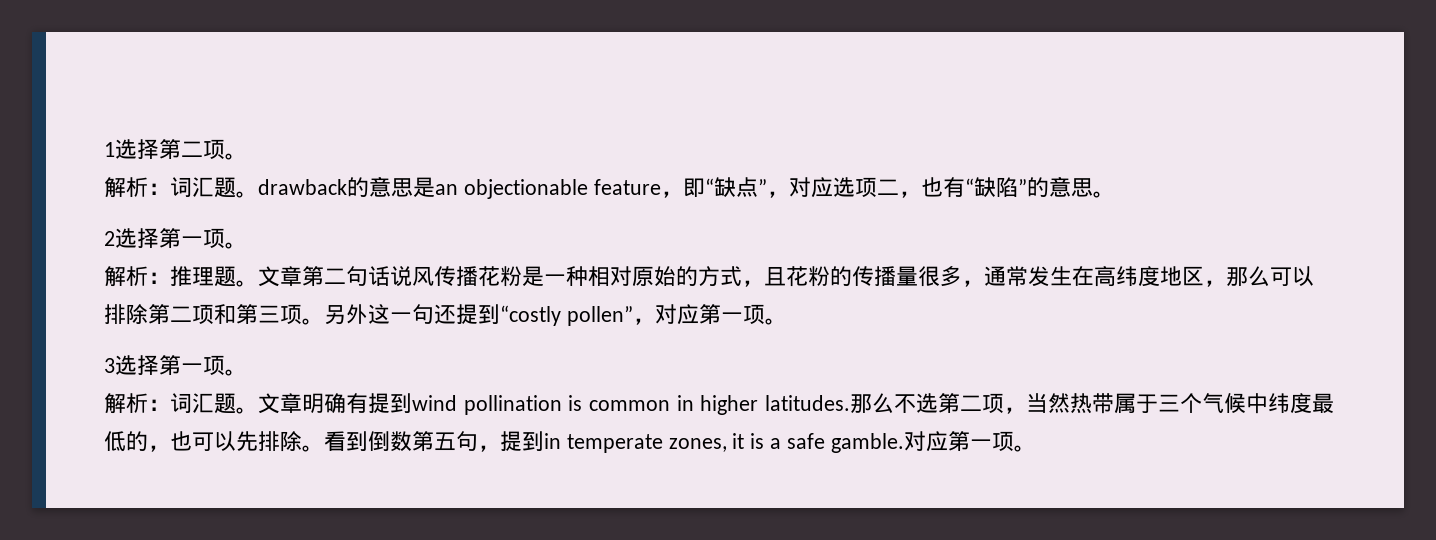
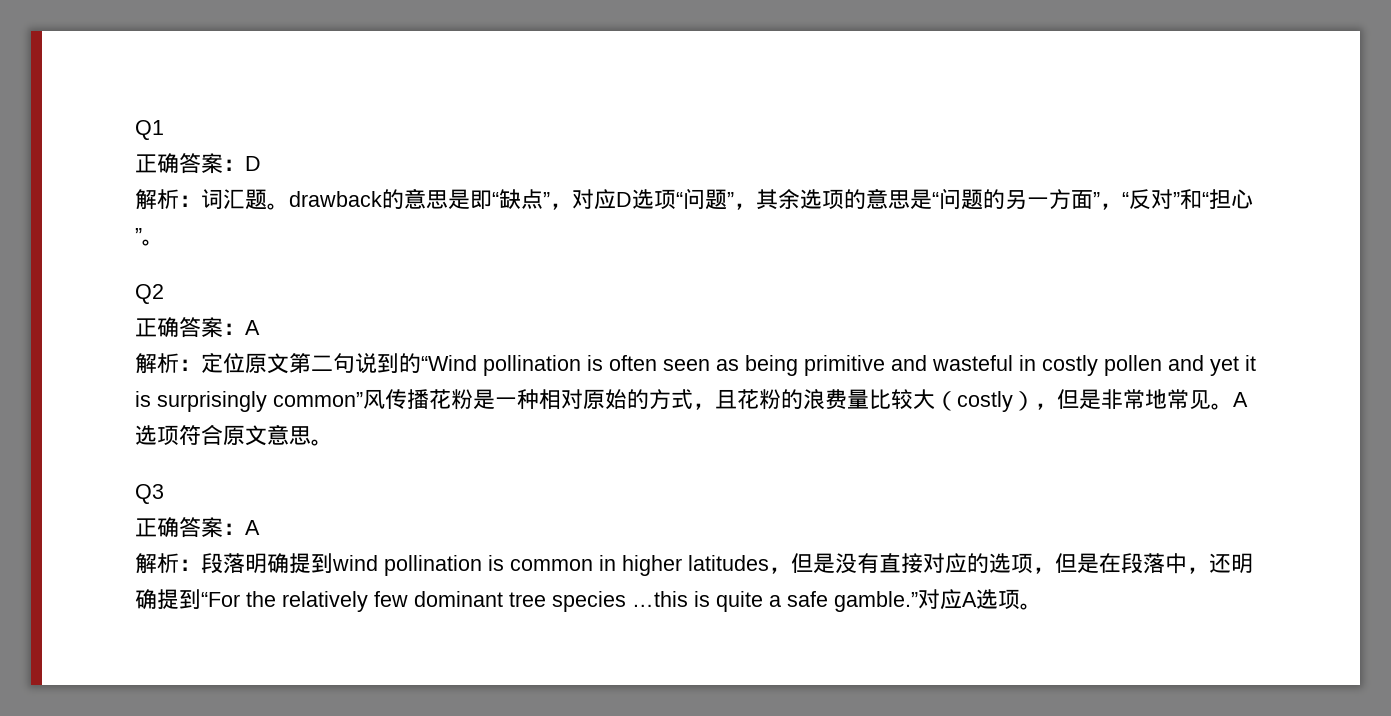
- 1选择第二项。
+ Q1
+ 正确答案：D
- 解析：词汇题。drawback的意思是an objectionable feature，即“缺点”，对应选项二，也有“缺陷”的意思。
- 2选择第一项。
- 解析：推理题。文章第二句话说风传播花粉是一种相对原始的方式，且花粉的传播量很多，通常发生在高纬度地区，那么可以排除第二项和第三项。另外这一句还提到“costly pollen”，对应第一项。
- 3选择第一项。
- 解析：词汇题。文章明确有提到wind pollination is common in higher latitudes.那么不选第二项，当然热带属于三个气候中纬度最低的，也可以先排除。看到倒数第五句，提到in temperate zones, it is a safe gamble.对应第一项。
+ 解析：词汇题。drawback的意思是即“缺点”，对应D选项“问题”，其余选项的意思是“问题的另一方面”，“反对”和“担心”。
+ Q2
+ 正确答案：A
+ 解析：定位原文第二句说到的“Wind pollination is often seen as being primitive and wasteful in costly pollen and yet it is surprisingly common”风传播花粉是一种相对原始的方式，且花粉的浪费量比较大（costly），但是非常地常见。A选项符合原文意思。
+ Q3
+ 正确答案：A
+ 解析：段落明确提到wind pollination is common in higher latitudes，但是没有直接对应的选项，但是在段落中，还明确提到“For the relatively few dominant tree species …this is quite a safe gamble.”对应A选项。

